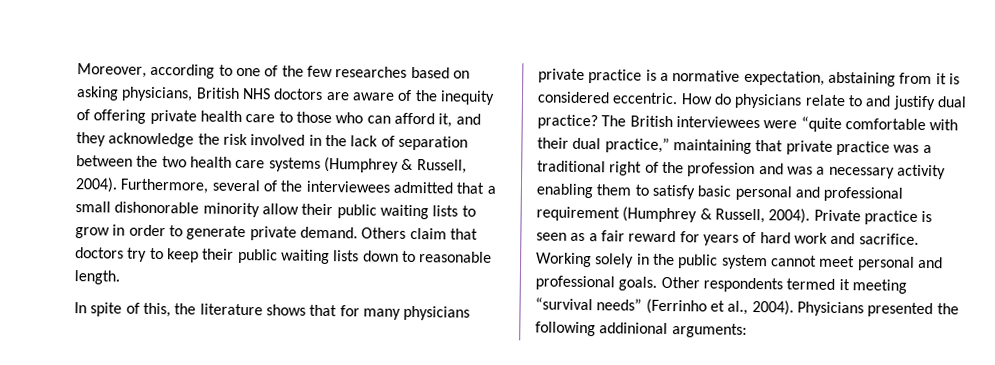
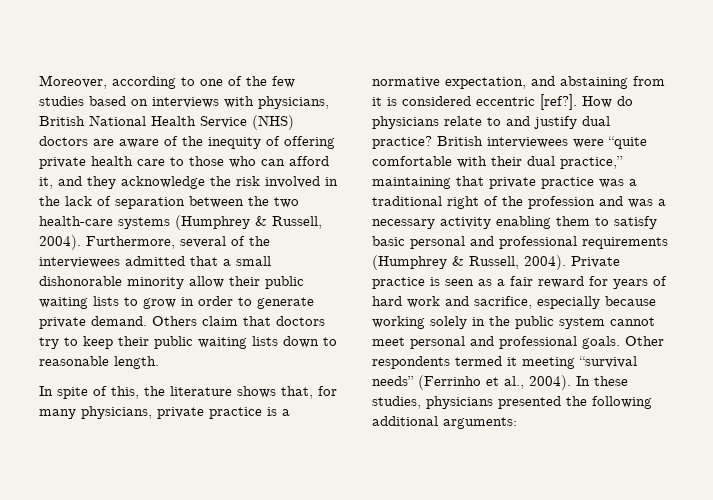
- Moreover, according to one of the few researches based on asking physicians, British NHS doctors are aware of the inequity of offering private health care to those who can afford it, and they acknowledge the risk involved in the lack of separation between the two health care systems (Humphrey & Russell, 2004).
+ Moreover, according to one of the few studies based on interviews with physicians, British National Health Service (NHS) doctors are aware of the inequity of offering private health care to those who can afford it, and they acknowledge the risk involved in the lack of separation between the two health-care systems (Humphrey & Russell, 2004).
- In spite of this, the literature shows that for many physicians private practice is a normative expectation, abstaining from it is considered eccentric.
+ In spite of this, the literature shows that, for many physicians, private practice is a normative expectation, and abstaining from it is considered eccentric [ref?].
- The British interviewees were “quite comfortable with their dual practice,” maintaining that private practice was a traditional right of the profession and was a necessary activity enabling them to satisfy basic personal and professional requirement (Humphrey & Russell, 2004).
+ British interviewees were “quite comfortable with their dual practice,” maintaining that private practice was a traditional right of the profession and was a necessary activity enabling them to satisfy basic personal and professional requirements (Humphrey & Russell, 2004).
- Private practice is seen as a fair reward for years of hard work and sacrifice. Working solely in the public system cannot meet personal and professional goals.
+ Private practice is seen as a fair reward for years of hard work and sacrifice, especially because working solely in the public system cannot meet personal and professional goals.
- Physicians presented the following addinional arguments:
+ In these studies, physicians presented the following additional arguments:

